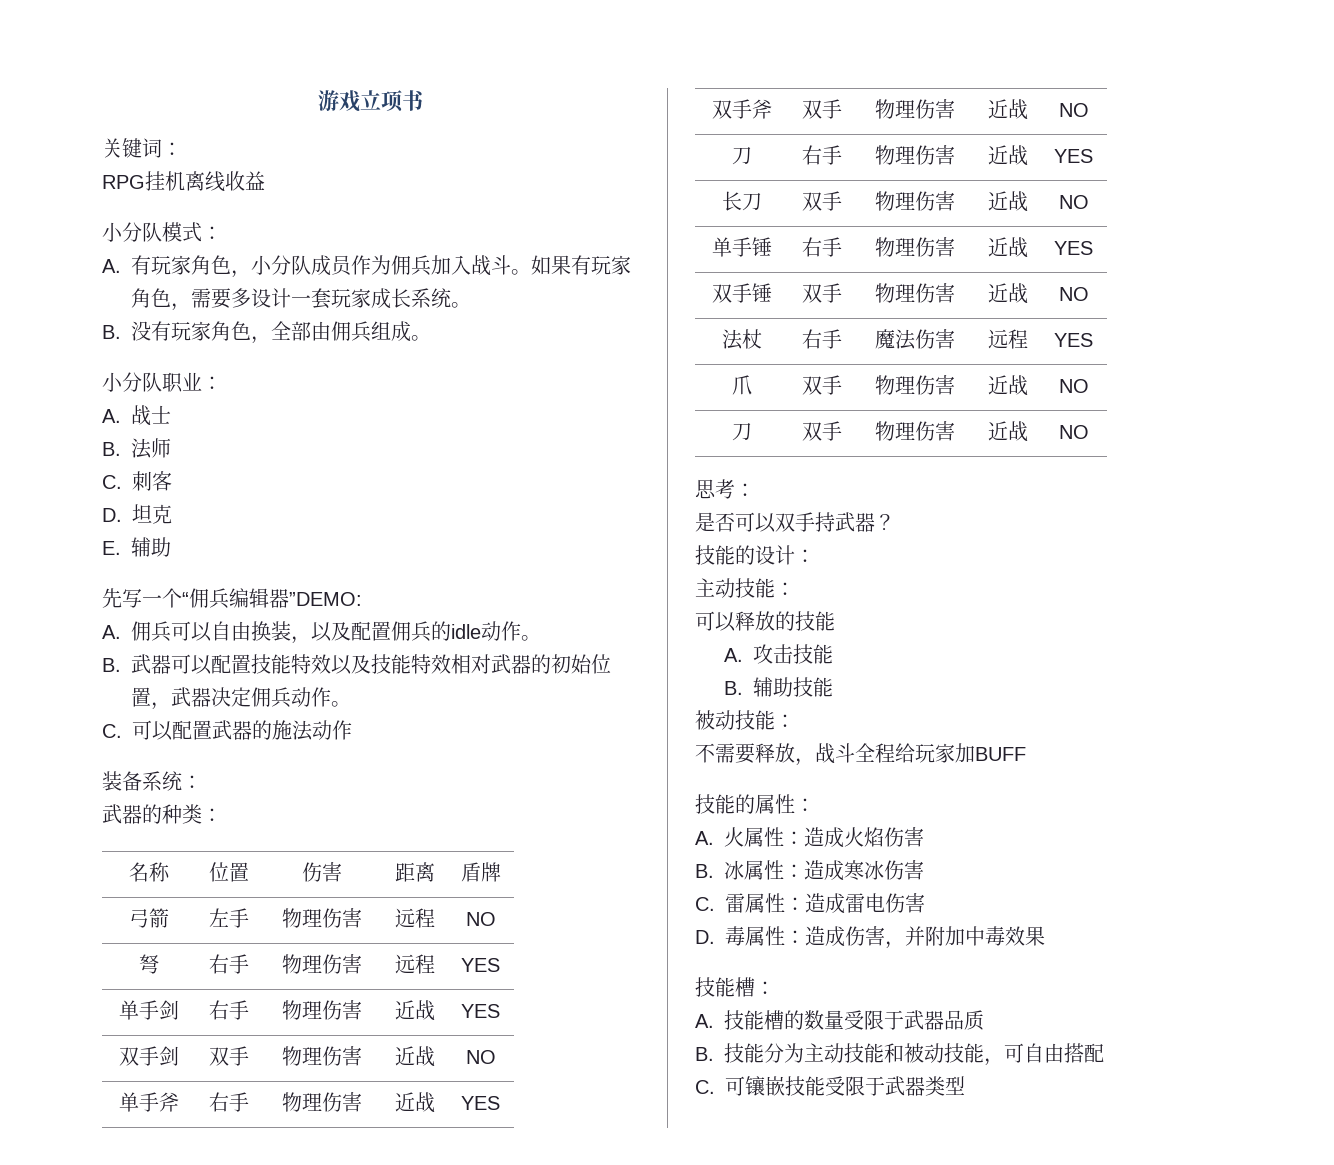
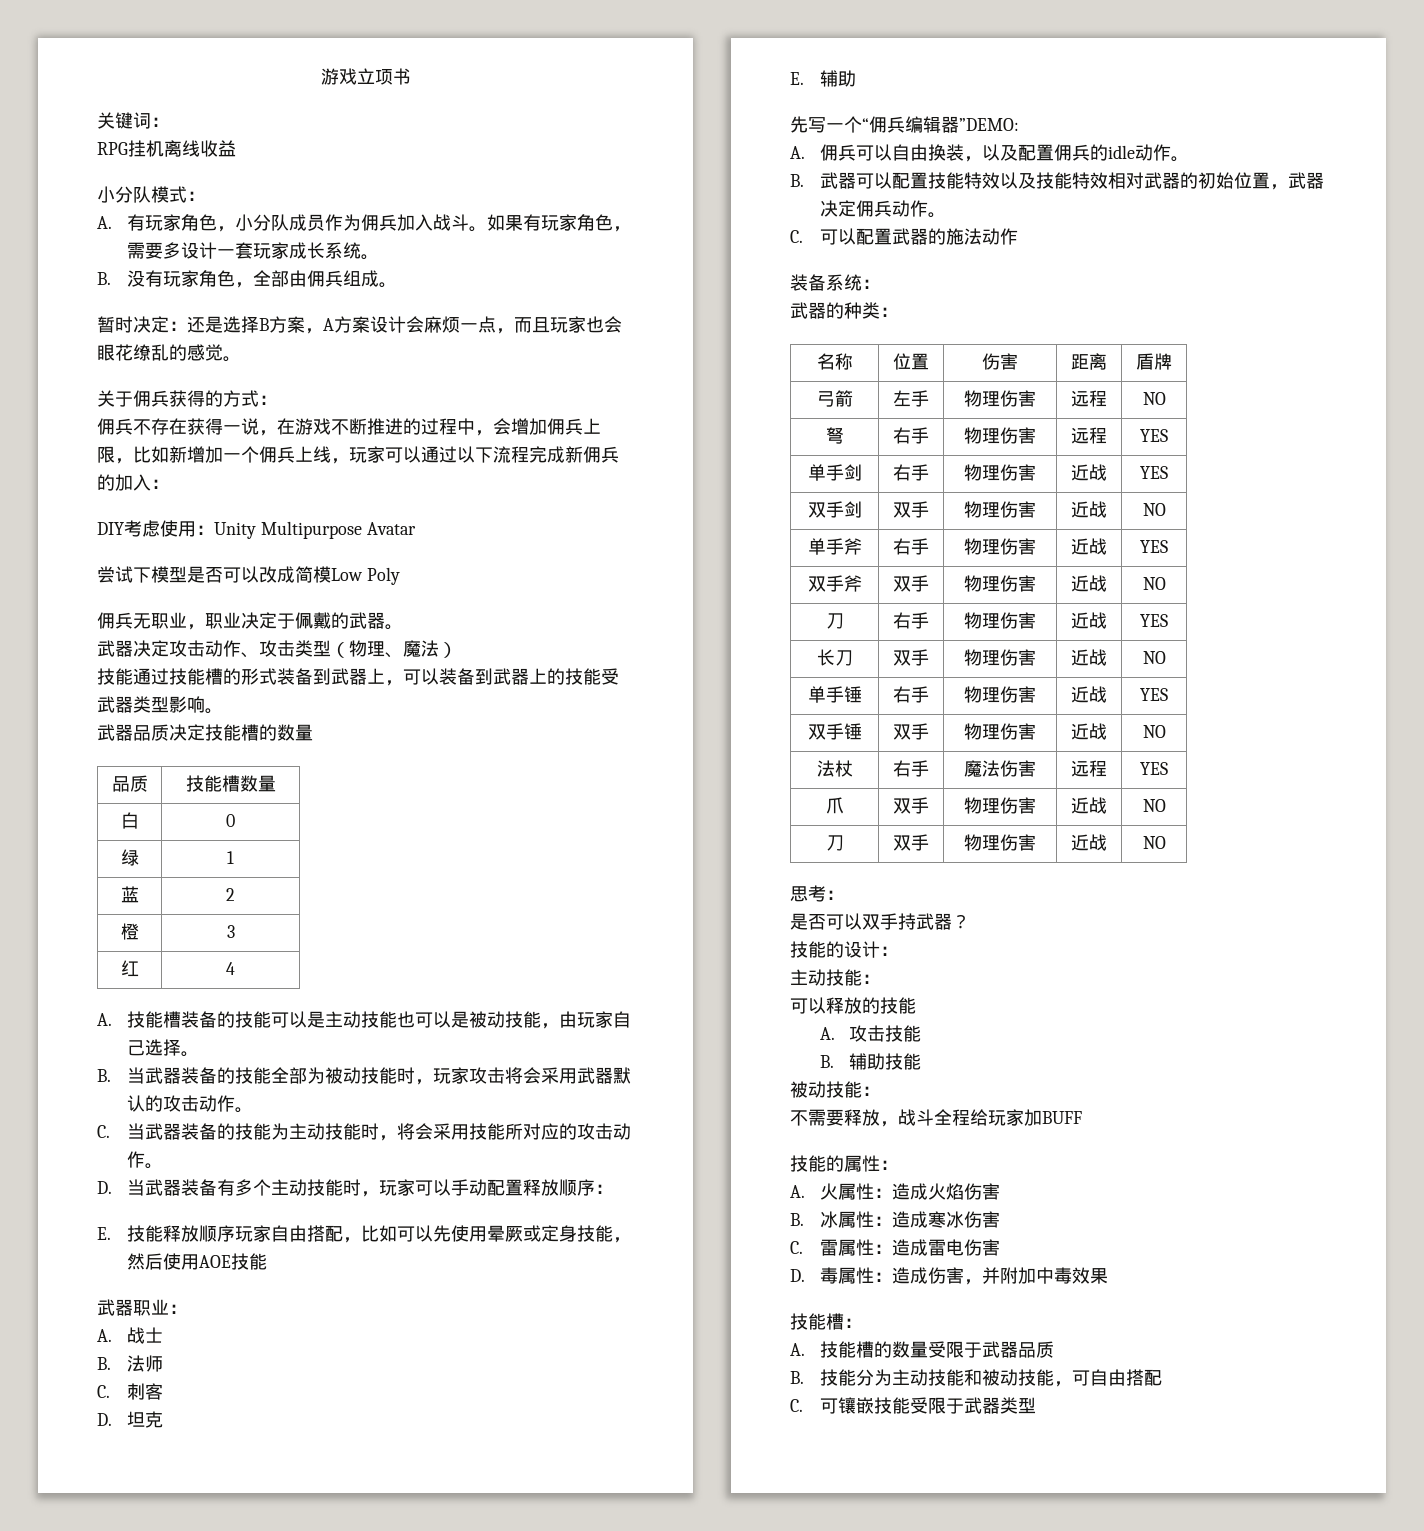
- 小分队职业：
+ 暂时决定：还是选择B方案，A方案设计会麻烦一点，而且玩家也会眼花缭乱的感觉。
+ 关于佣兵获得的方式：
+ 佣兵不存在获得一说，在游戏不断推进的过程中，会增加佣兵上限，比如新增加一个佣兵上线，玩家可以通过以下流程完成新佣兵的加入：
+ DIY考虑使用：Unity Multipurpose Avatar
+ 尝试下模型是否可以改成简模Low Poly
+ 佣兵无职业，职业决定于佩戴的武器。
+ 武器决定攻击动作、攻击类型（物理、魔法）
+ 技能通过技能槽的形式装备到武器上，可以装备到武器上的技能受武器类型影响。
+ 武器品质决定技能槽的数量
+ 品质 | 技能槽数量
+ 白 | 0
+ 绿 | 1
+ 蓝 | 2
+ 橙 | 3
+ 红 | 4
+ A.技能槽装备的技能可以是主动技能也可以是被动技能，由玩家自己选择。
+ B.当武器装备的技能全部为被动技能时，玩家攻击将会采用武器默认的攻击动作。
+ C.当武器装备的技能为主动技能时，将会采用技能所对应的攻击动作。
+ D.当武器装备有多个主动技能时，玩家可以手动配置释放顺序：
+ E.技能释放顺序玩家自由搭配，比如可以先使用晕厥或定身技能，然后使用AOE技能
+ 武器职业：

